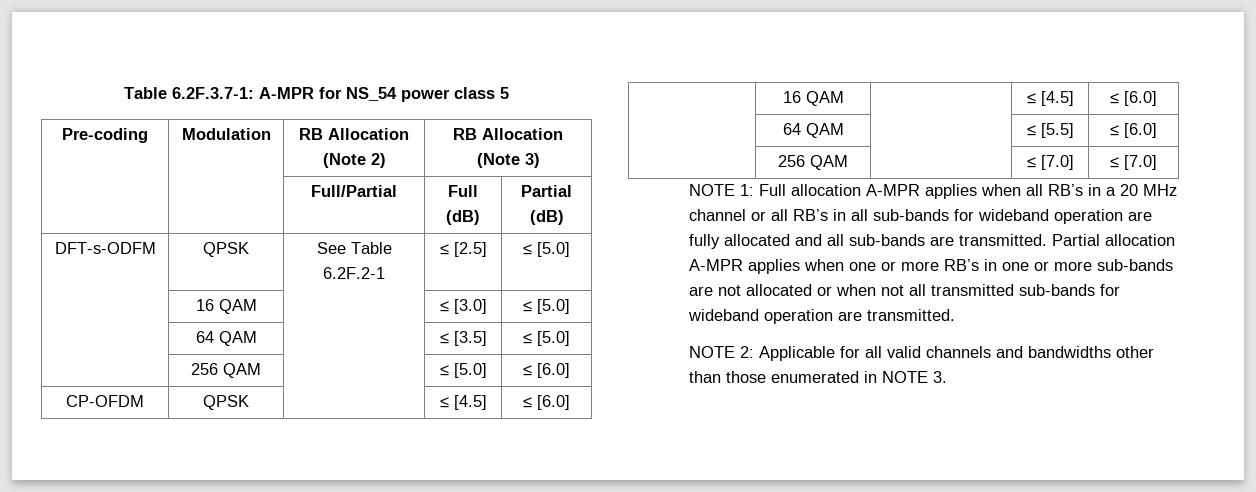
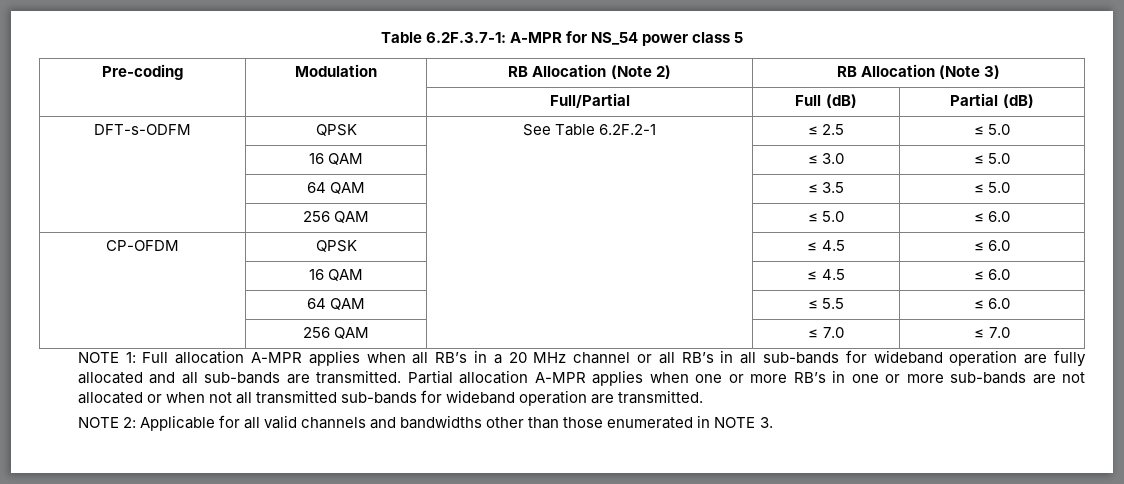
- DFT-s-ODFM | QPSK | See Table 6.2F.2-1 | ≤ [2.5] | ≤ [5.0]
- | 16 QAM | | ≤ [3.0] | ≤ [5.0]
- | 64 QAM | | ≤ [3.5] | ≤ [5.0]
- | 256 QAM | | ≤ [5.0] | ≤ [6.0]
+ DFT-s-ODFM | QPSK | See Table 6.2F.2-1 | ≤ 2.5 | ≤ 5.0
+ | 16 QAM | | ≤ 3.0 | ≤ 5.0
+ | 64 QAM | | ≤ 3.5 | ≤ 5.0
+ | 256 QAM | | ≤ 5.0 | ≤ 6.0
- CP-OFDM | QPSK | | ≤ [4.5] | ≤ [6.0]
- | 16 QAM | | ≤ [4.5] | ≤ [6.0]
- | 64 QAM | | ≤ [5.5] | ≤ [6.0]
- | 256 QAM | | ≤ [7.0] | ≤ [7.0]
+ CP-OFDM | QPSK | | ≤ 4.5 | ≤ 6.0
+ | 16 QAM | | ≤ 4.5 | ≤ 6.0
+ | 64 QAM | | ≤ 5.5 | ≤ 6.0
+ | 256 QAM | | ≤ 7.0 | ≤ 7.0

